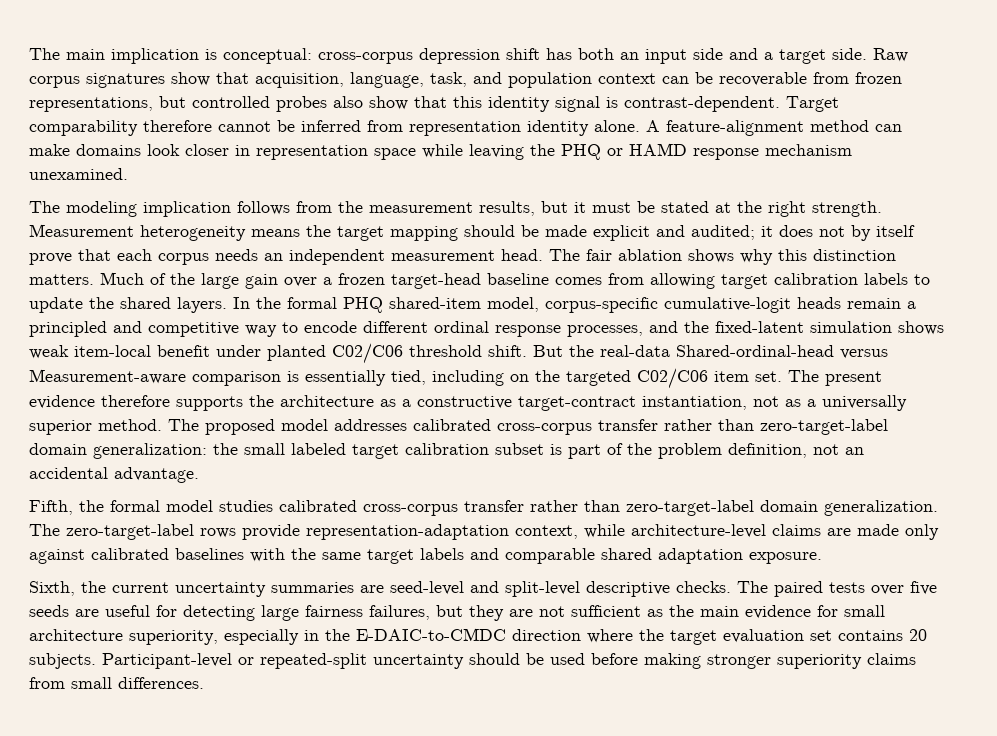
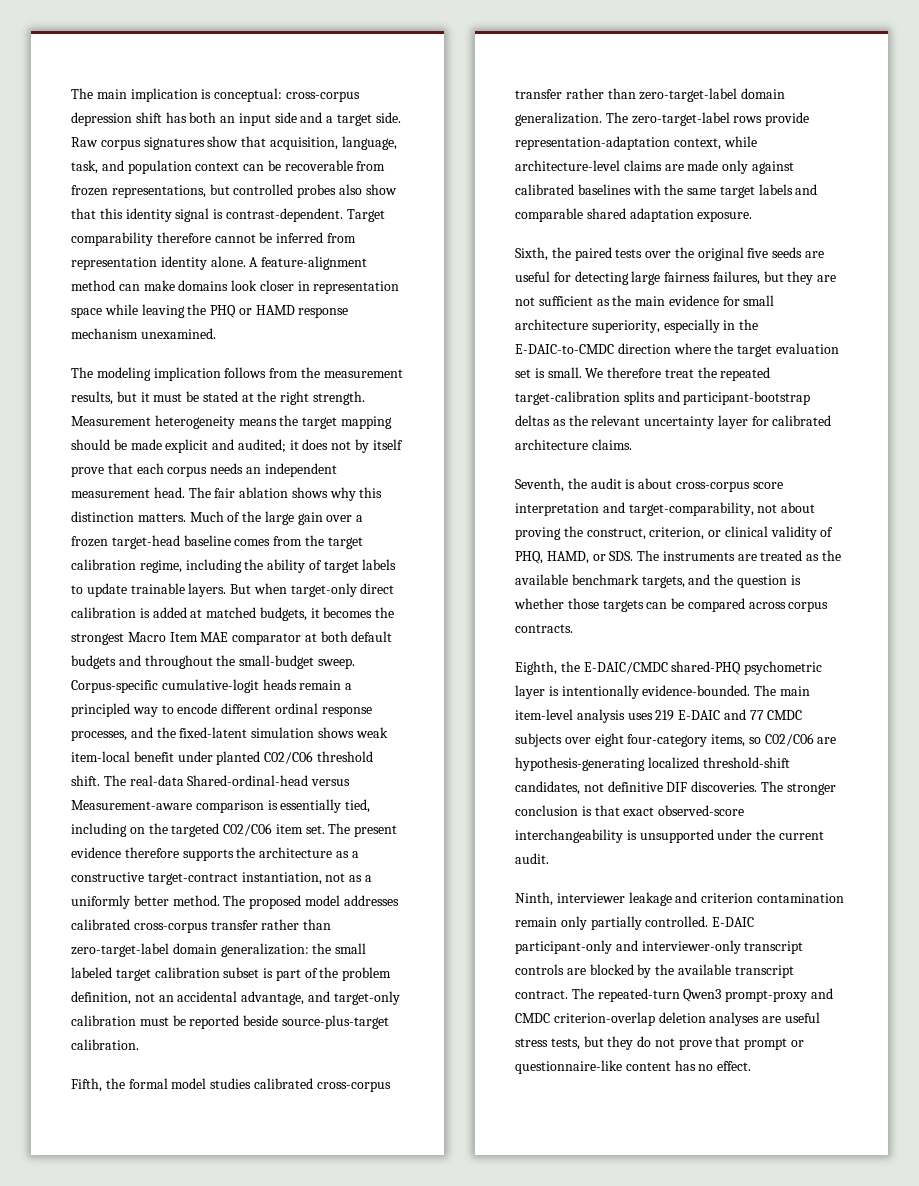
- Much of the large gain over a frozen target-head baseline comes from allowing target calibration labels to update the shared layers. In the formal PHQ shared-item model, corpus-specific cumulative-logit heads remain a principled and competitive way to encode different ordinal response processes, and the fixed-latent simulation shows weak item-local benefit under planted C02/C06 threshold shift.
+ Much of the large gain over a frozen target-head baseline comes from the target calibration regime, including the ability of target labels to update trainable layers. But when target-only direct calibration is added at matched budgets, it becomes the strongest Macro Item MAE comparator at both default budgets and throughout the small-budget sweep. Corpus-specific cumulative-logit heads remain a principled way to encode different ordinal response processes, and the fixed-latent simulation shows weak item-local benefit under planted C02/C06 threshold shift.
- But the real-data Shared-ordinal-head versus Measurement-aware comparison is essentially tied, including on the targeted C02/C06 item set.
+ The real-data Shared-ordinal-head versus Measurement-aware comparison is essentially tied, including on the targeted C02/C06 item set.
- The present evidence therefore supports the architecture as a constructive target-contract instantiation, not as a universally superior method.
+ The present evidence therefore supports the architecture as a constructive target-contract instantiation, not as a uniformly better method.
- The proposed model addresses calibrated cross-corpus transfer rather than zero-target-label domain generalization: the small labeled target calibration subset is part of the problem definition, not an accidental advantage.
+ The proposed model addresses calibrated cross-corpus transfer rather than zero-target-label domain generalization: the small labeled target calibration subset is part of the problem definition, not an accidental advantage, and target-only calibration must be reported beside source-plus-target calibration.
- Sixth, the current uncertainty summaries are seed-level and split-level descriptive checks. The paired tests over five seeds are useful for detecting large fairness failures, but they are not sufficient as the main evidence for small architecture superiority, especially in the E-DAIC-to-CMDC direction where the target evaluation set contains 20 subjects. Participant-level or repeated-split uncertainty should be used before making stronger superiority claims from small differences.
+ Sixth, the paired tests over the original five seeds are useful for detecting large fairness failures, but they are not sufficient as the main evidence for small architecture superiority, especially in the E-DAIC-to-CMDC direction where the target evaluation set is small. We therefore treat the repeated target-calibration splits and participant-bootstrap deltas as the relevant uncertainty layer for calibrated architecture claims.
+ Seventh, the audit is about cross-corpus score interpretation and target-comparability, not about proving the construct, criterion, or clinical validity of PHQ, HAMD, or SDS. The instruments are treated as the available benchmark targets, and the question is whether those targets can be compared across corpus contracts.
+ Eighth, the E-DAIC/CMDC shared-PHQ psychometric layer is intentionally evidence-bounded. The main item-level analysis uses 219 E-DAIC and 77 CMDC subjects over eight four-category items, so C02/C06 are hypothesis-generating localized threshold-shift candidates, not definitive DIF discoveries. The stronger conclusion is that exact observed-score interchangeability is unsupported under the current audit.
+ Ninth, interviewer leakage and criterion contamination remain only partially controlled. E-DAIC participant-only and interviewer-only transcript controls are blocked by the available transcript contract. The repeated-turn Qwen3 prompt-proxy and CMDC criterion-overlap deletion analyses are useful stress tests, but they do not prove that prompt or questionnaire-like content has no effect.

